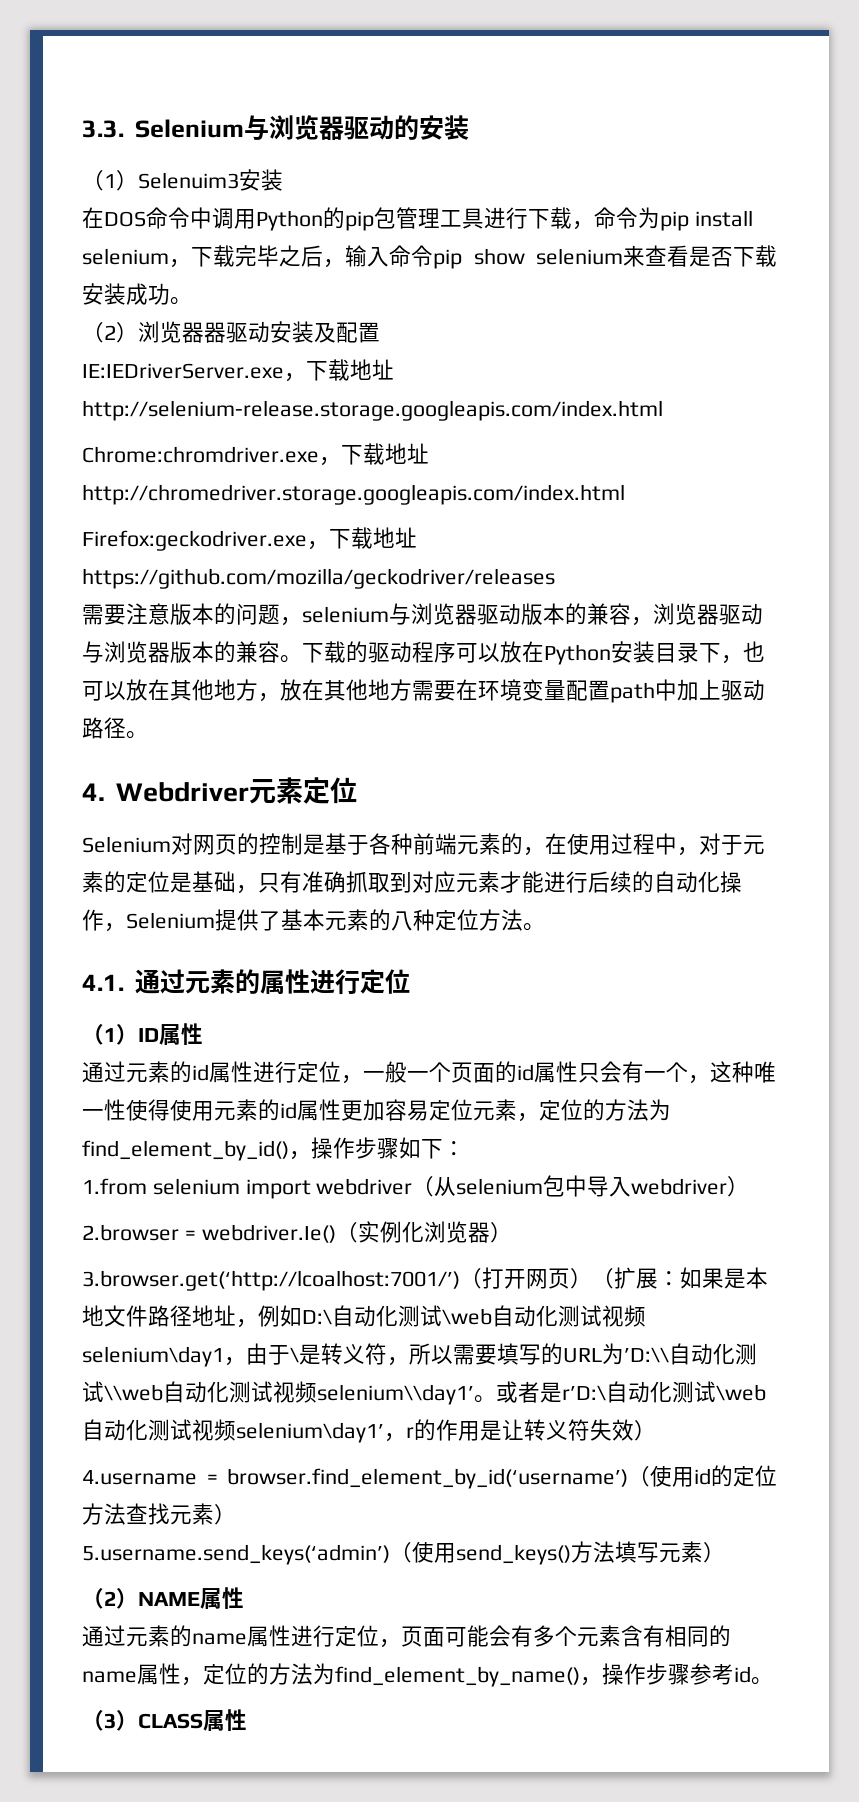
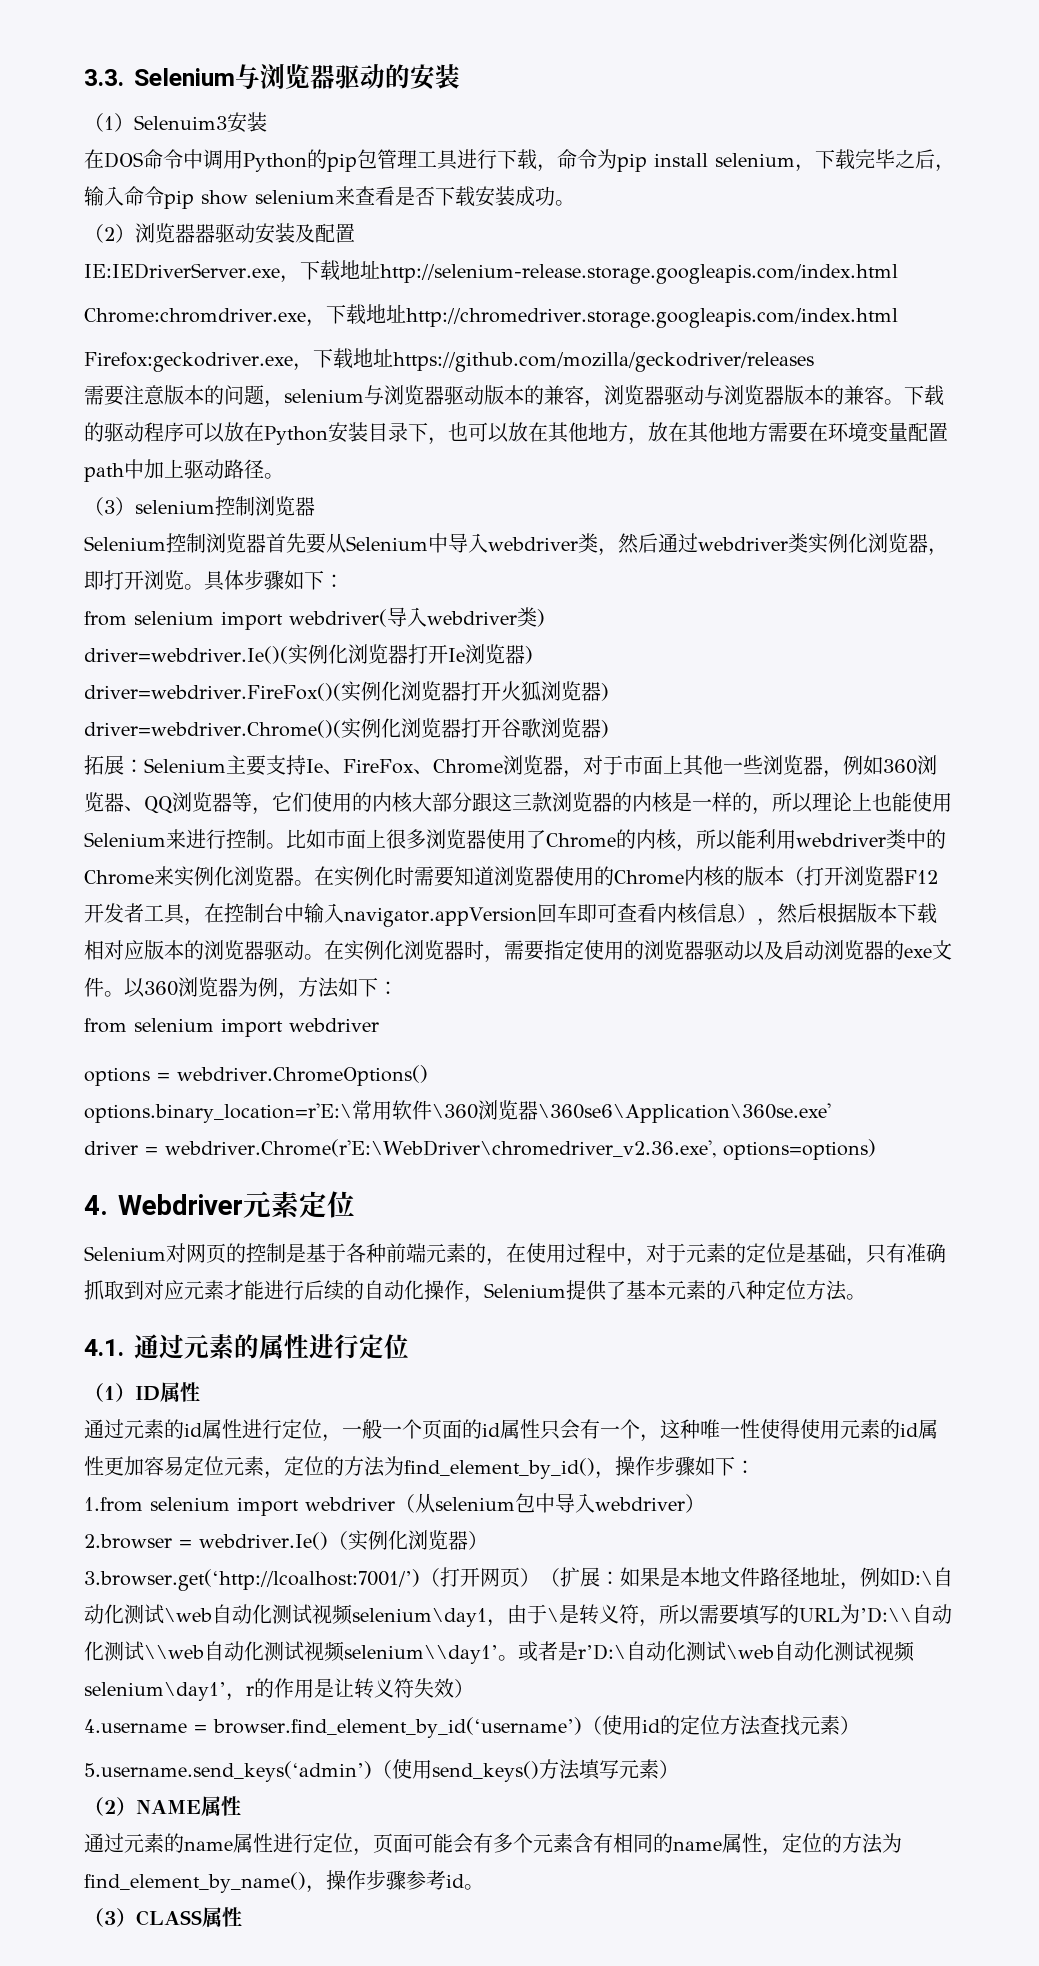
+ （3）selenium控制浏览器
+ Selenium控制浏览器首先要从Selenium中导入webdriver类，然后通过webdriver类实例化浏览器，即打开浏览。具体步骤如下：
+ from selenium import webdriver(导入webdriver类)
+ driver=webdriver.Ie()(实例化浏览器打开Ie浏览器)
+ driver=webdriver.FireFox()(实例化浏览器打开火狐浏览器)
+ driver=webdriver.Chrome()(实例化浏览器打开谷歌浏览器)
+ 拓展：Selenium主要支持Ie、FireFox、Chrome浏览器，对于市面上其他一些浏览器，例如360浏览器、QQ浏览器等，它们使用的内核大部分跟这三款浏览器的内核是一样的，所以理论上也能使用Selenium来进行控制。比如市面上很多浏览器使用了Chrome的内核，所以能利用webdriver类中的Chrome来实例化浏览器。在实例化时需要知道浏览器使用的Chrome内核的版本（打开浏览器F12开发者工具，在控制台中输入navigator.appVersion回车即可查看内核信息），然后根据版本下载相对应版本的浏览器驱动。在实例化浏览器时，需要指定使用的浏览器驱动以及启动浏览器的exe文件。以360浏览器为例，方法如下：
+ from selenium import webdriver
+ options = webdriver.ChromeOptions()
+ options.binary_location=r'E:\常用软件\360浏览器\360se6\Application\360se.exe'
+ driver = webdriver.Chrome(r'E:\WebDriver\chromedriver_v2.36.exe', options=options)

